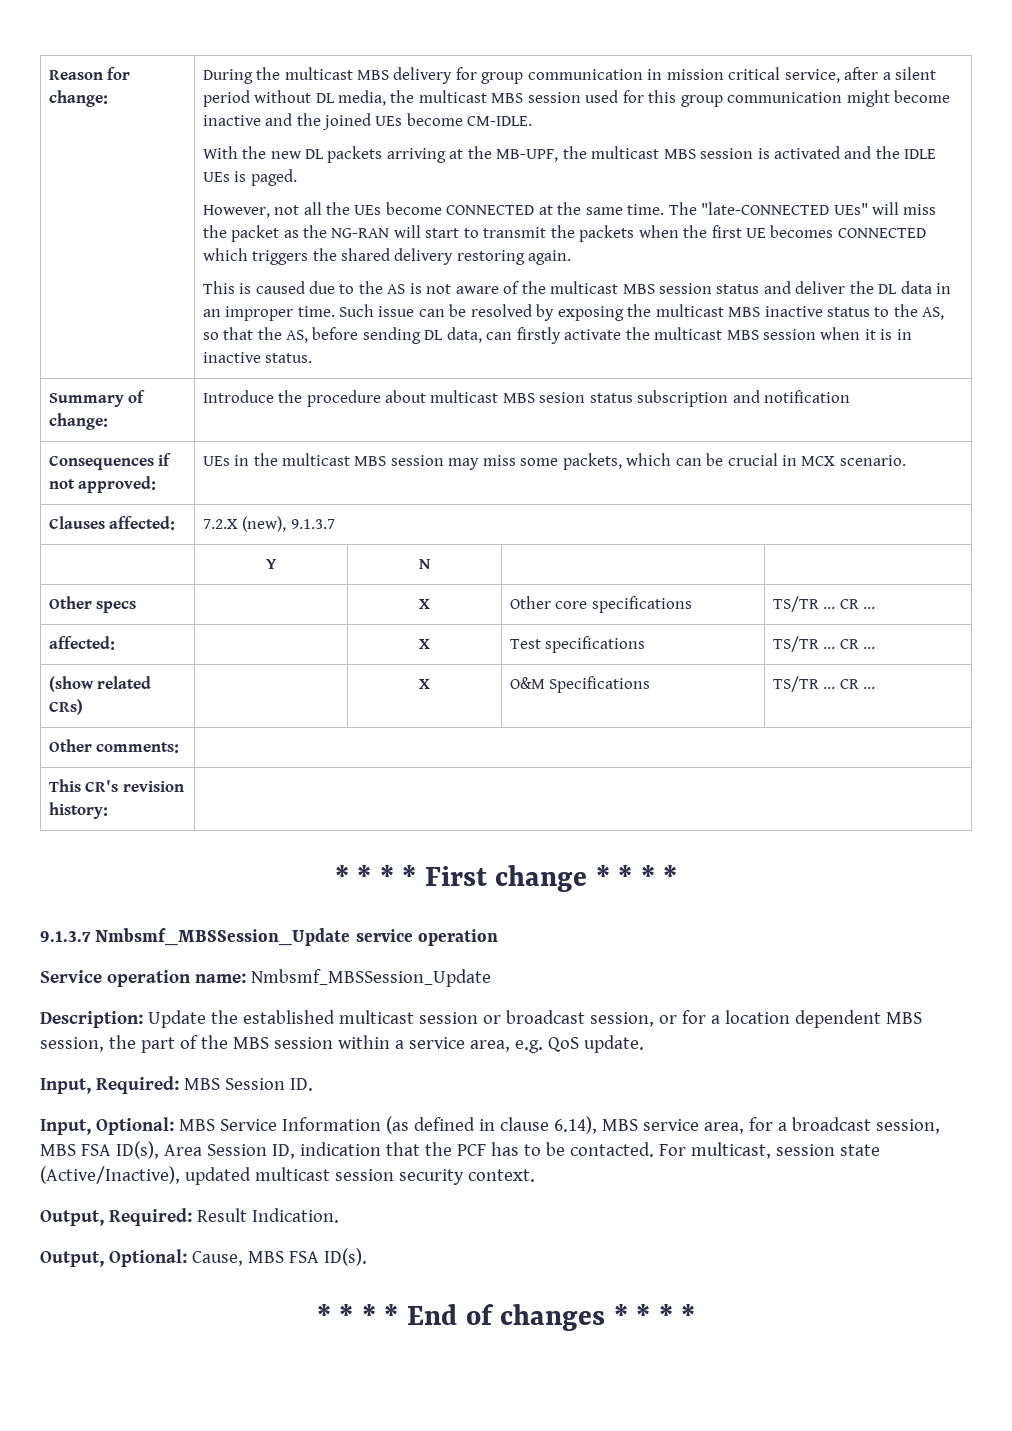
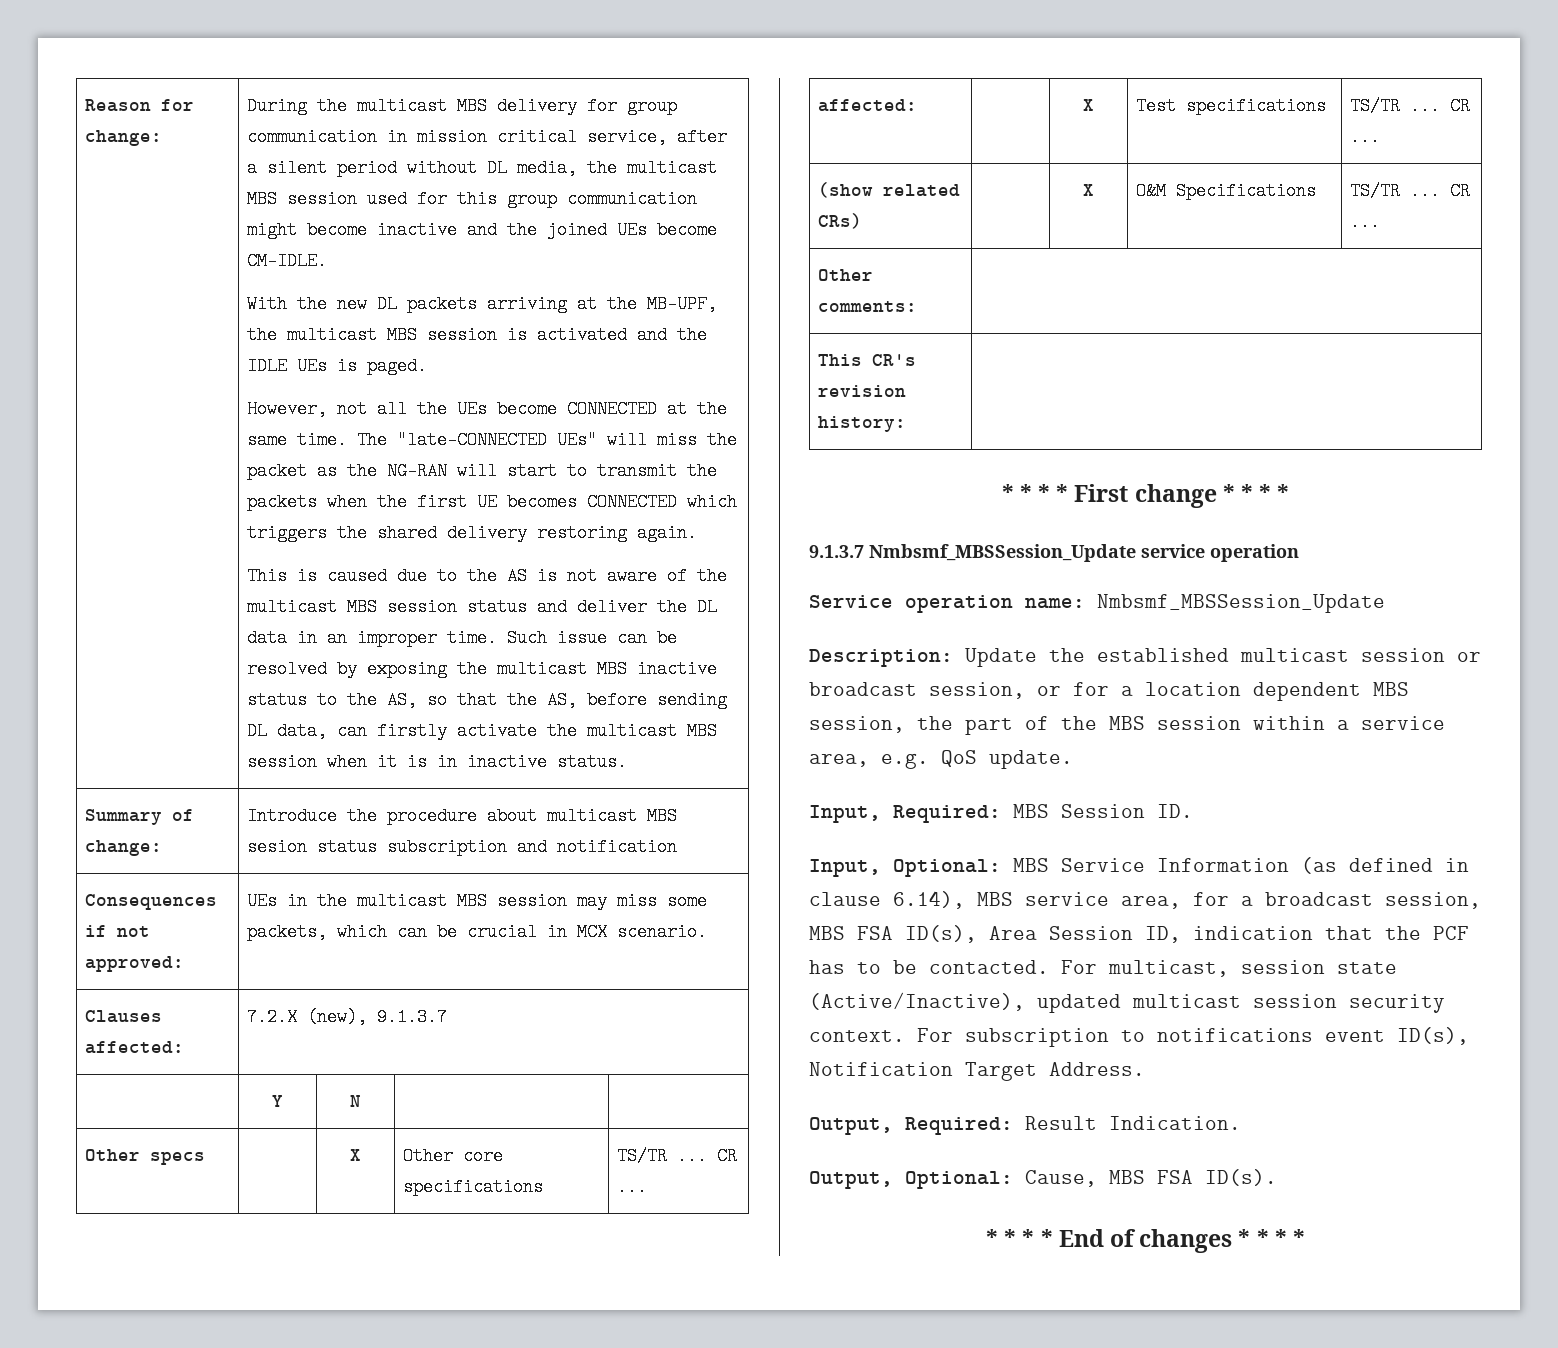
+ For subscription to notifications event ID(s), Notification Target Address.

